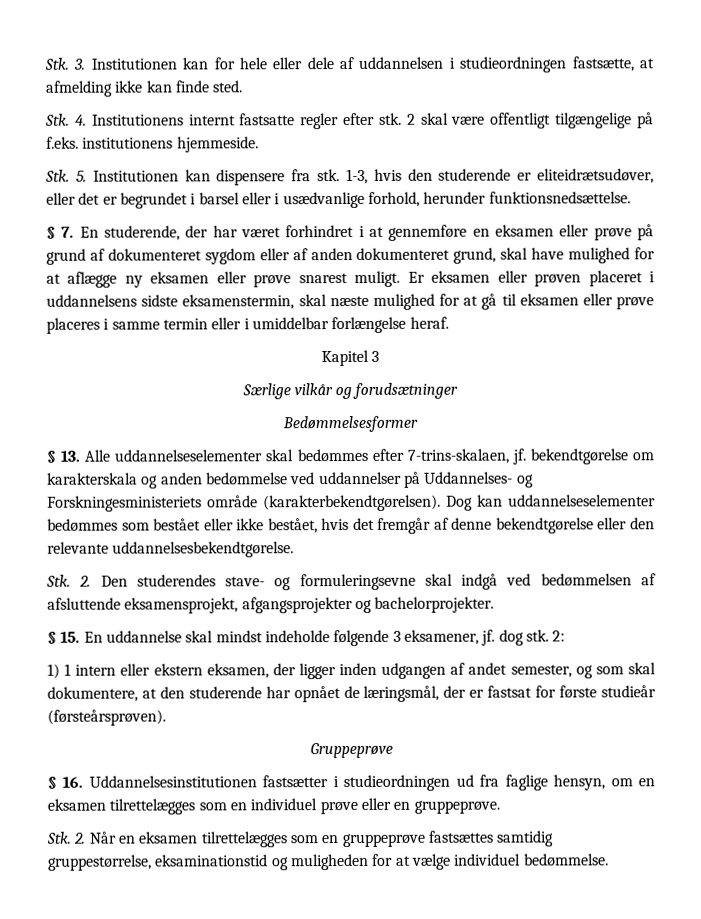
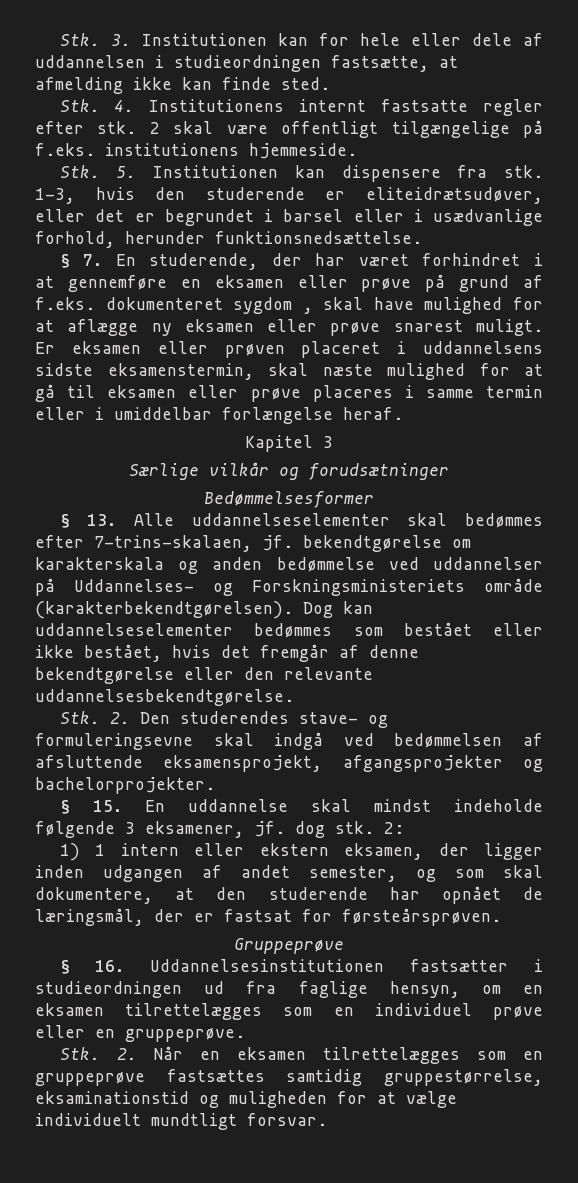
- § 7. En studerende, der har været forhindret i at gennemføre en eksamen eller prøve på grund af dokumenteret sygdom eller af anden dokumenteret grund, skal have mulighed for at aflægge ny eksamen eller prøve snarest muligt.
+ § 7. En studerende, der har været forhindret i at gennemføre en eksamen eller prøve på grund af f.eks. dokumenteret sygdom , skal have mulighed for at aflægge ny eksamen eller prøve snarest muligt.
- § 13. Alle uddannelseselementer skal bedømmes efter 7-trins-skalaen, jf. bekendtgørelse om karakterskala og anden bedømmelse ved uddannelser på Uddannelses- og Forskningesministeriets område (karakterbekendtgørelsen).
+ § 13. Alle uddannelseselementer skal bedømmes efter 7-trins-skalaen, jf. bekendtgørelse om karakterskala og anden bedømmelse ved uddannelser på Uddannelses- og Forskningsministeriets område (karakterbekendtgørelsen).
- 1) 1 intern eller ekstern eksamen, der ligger inden udgangen af andet semester, og som skal dokumentere, at den studerende har opnået de læringsmål, der er fastsat for første studieår (førsteårsprøven).
+ 1) 1 intern eller ekstern eksamen, der ligger inden udgangen af andet semester, og som skal dokumentere, at den studerende har opnået de læringsmål, der er fastsat for førsteårsprøven.
- Stk. 2. Når en eksamen tilrettelægges som en gruppeprøve fastsættes samtidig gruppestørrelse, eksaminationstid og muligheden for at vælge individuel bedømmelse.
+ Stk. 2. Når en eksamen tilrettelægges som en gruppeprøve fastsættes samtidig gruppestørrelse, eksaminationstid og muligheden for at vælge individuelt mundtligt forsvar.

